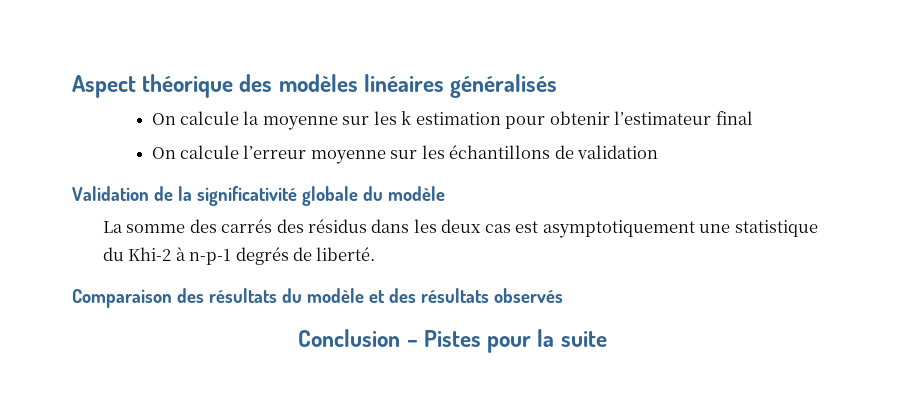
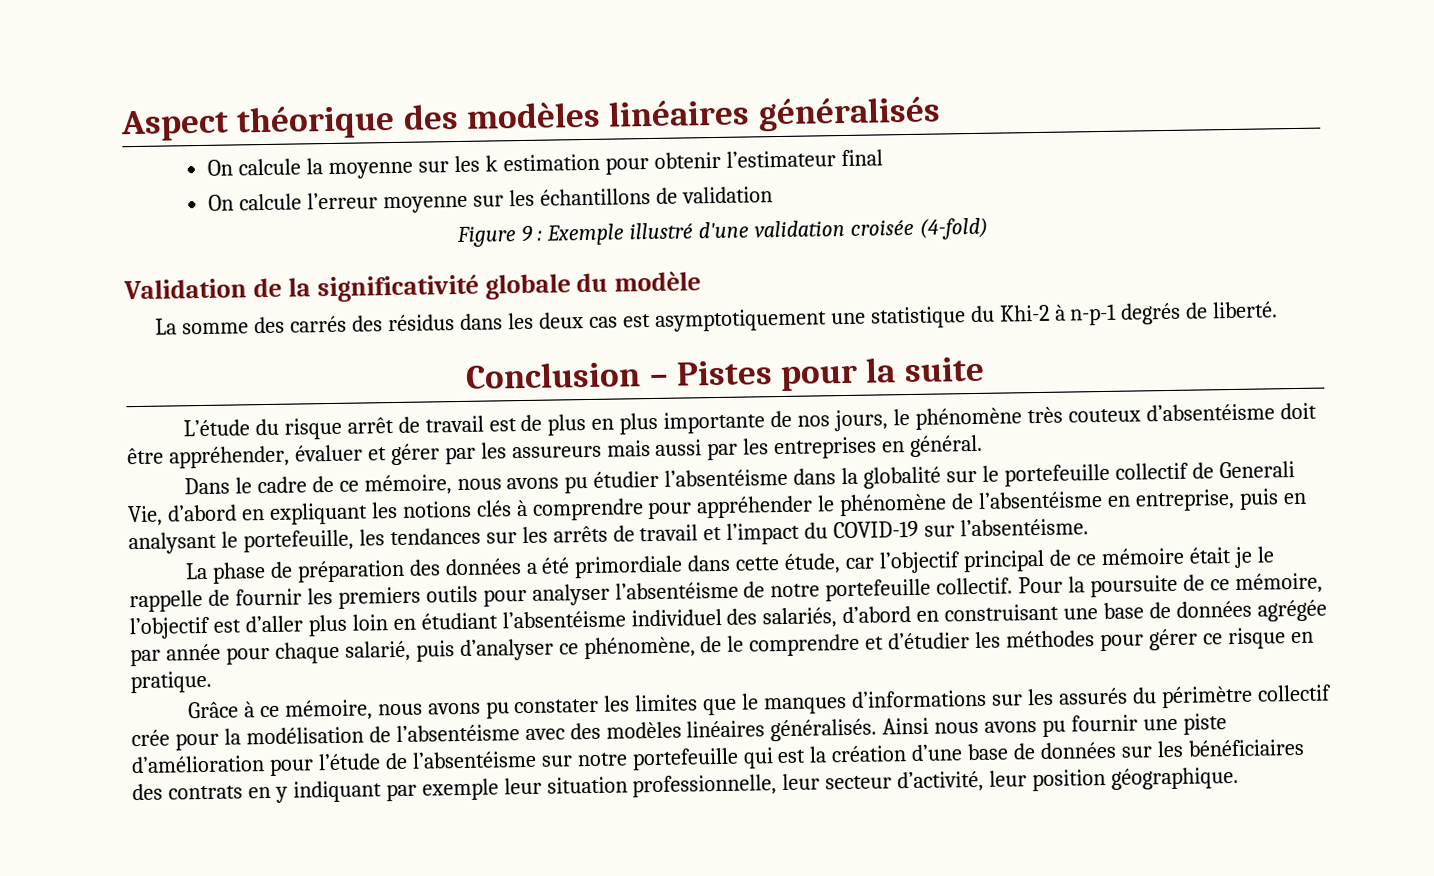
+ Figure 9 : Exemple illustré d'une validation croisée (4-fold)
- Comparaison des résultats du modèle et des résultats observés
+ L’étude du risque arrêt de travail est de plus en plus importante de nos jours, le phénomène très couteux d’absentéisme doit être appréhender, évaluer et gérer par les assureurs mais aussi par les entreprises en général.
+ Dans le cadre de ce mémoire, nous avons pu étudier l’absentéisme dans la globalité sur le portefeuille collectif de Generali Vie, d’abord en expliquant les notions clés à comprendre pour appréhender le phénomène de l’absentéisme en entreprise, puis en analysant le portefeuille, les tendances sur les arrêts de travail et l’impact du COVID-19 sur l’absentéisme.
+ La phase de préparation des données a été primordiale dans cette étude, car l’objectif principal de ce mémoire était je le rappelle de fournir les premiers outils pour analyser l’absentéisme de notre portefeuille collectif. Pour la poursuite de ce mémoire, l’objectif est d’aller plus loin en étudiant l’absentéisme individuel des salariés, d’abord en construisant une base de données agrégée par année pour chaque salarié, puis d’analyser ce phénomène, de le comprendre et d’étudier les méthodes pour gérer ce risque en pratique.
+ Grâce à ce mémoire, nous avons pu constater les limites que le manques d’informations sur les assurés du périmètre collectif crée pour la modélisation de l’absentéisme avec des modèles linéaires généralisés. Ainsi nous avons pu fournir une piste d’amélioration pour l’étude de l’absentéisme sur notre portefeuille qui est la création d’une base de données sur les bénéficiaires des contrats en y indiquant par exemple leur situation professionnelle, leur secteur d’activité, leur position géographique.

